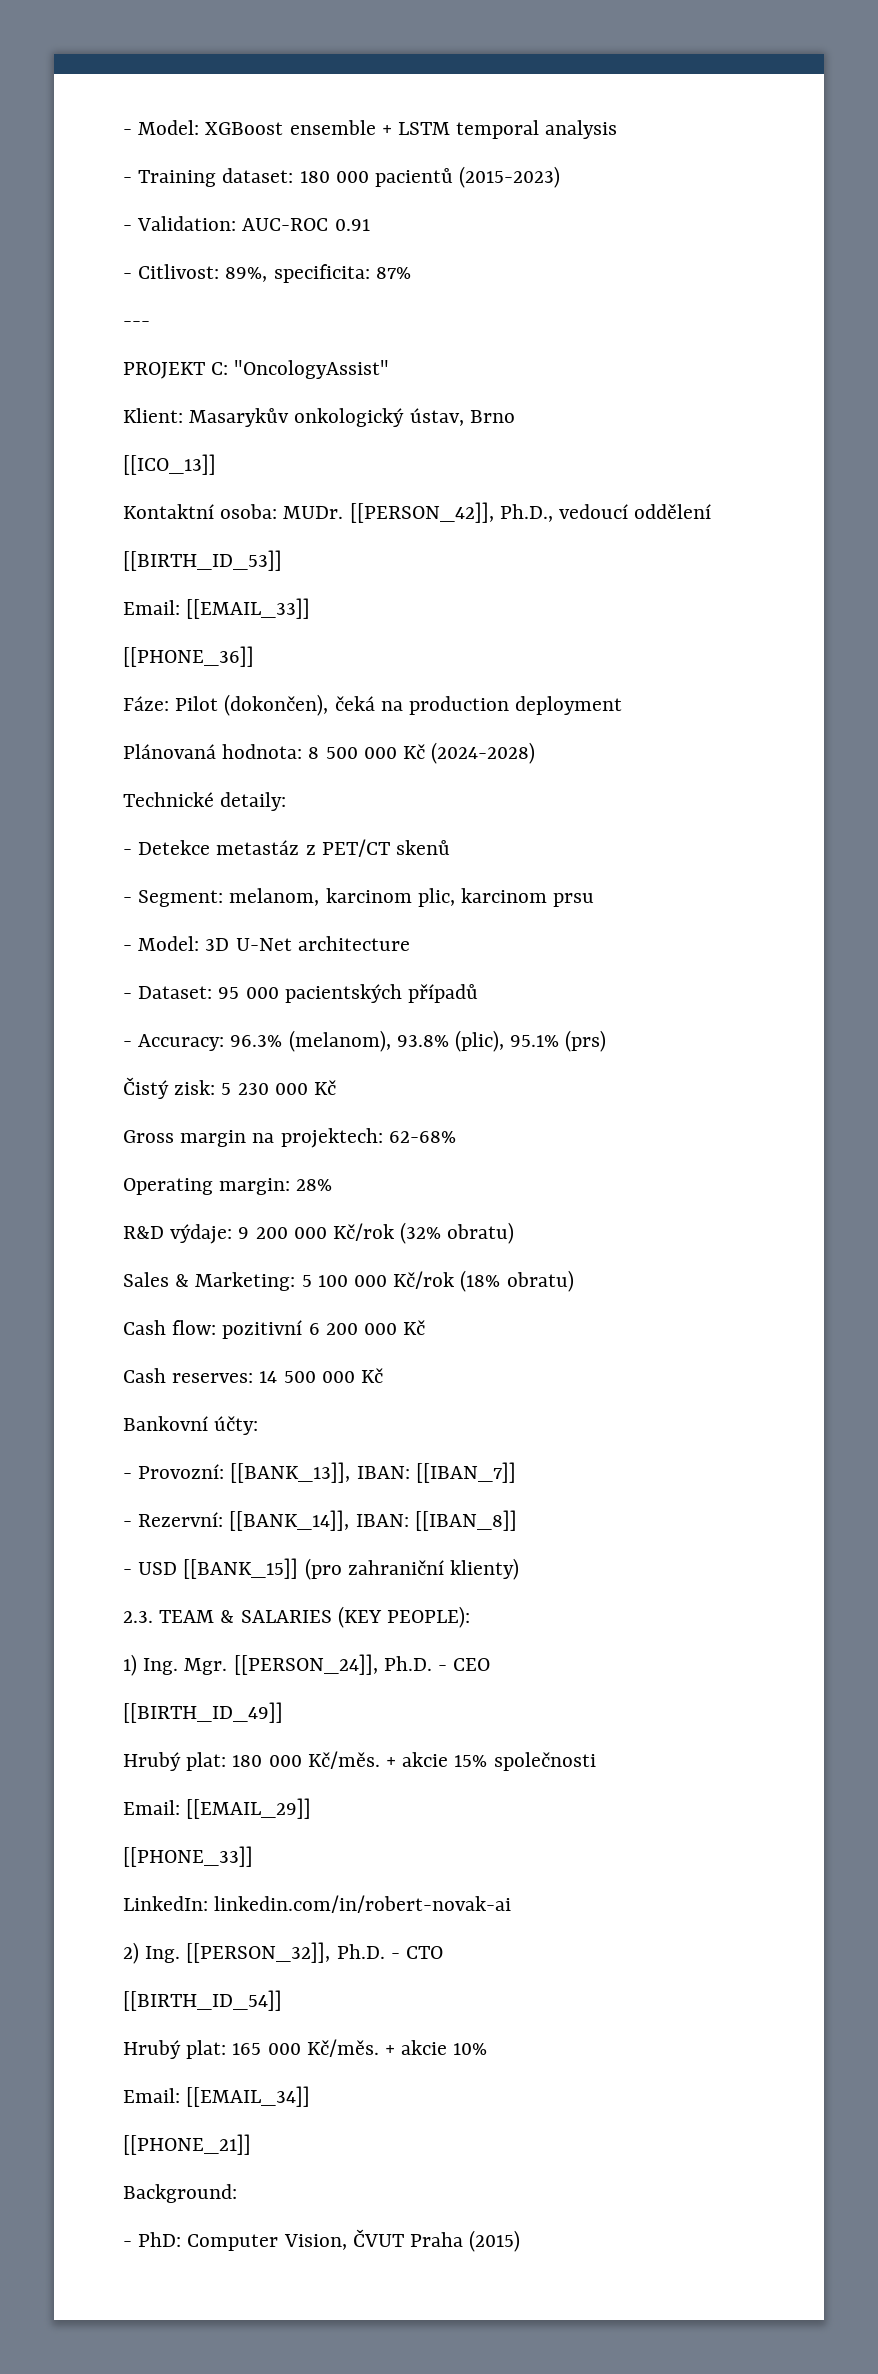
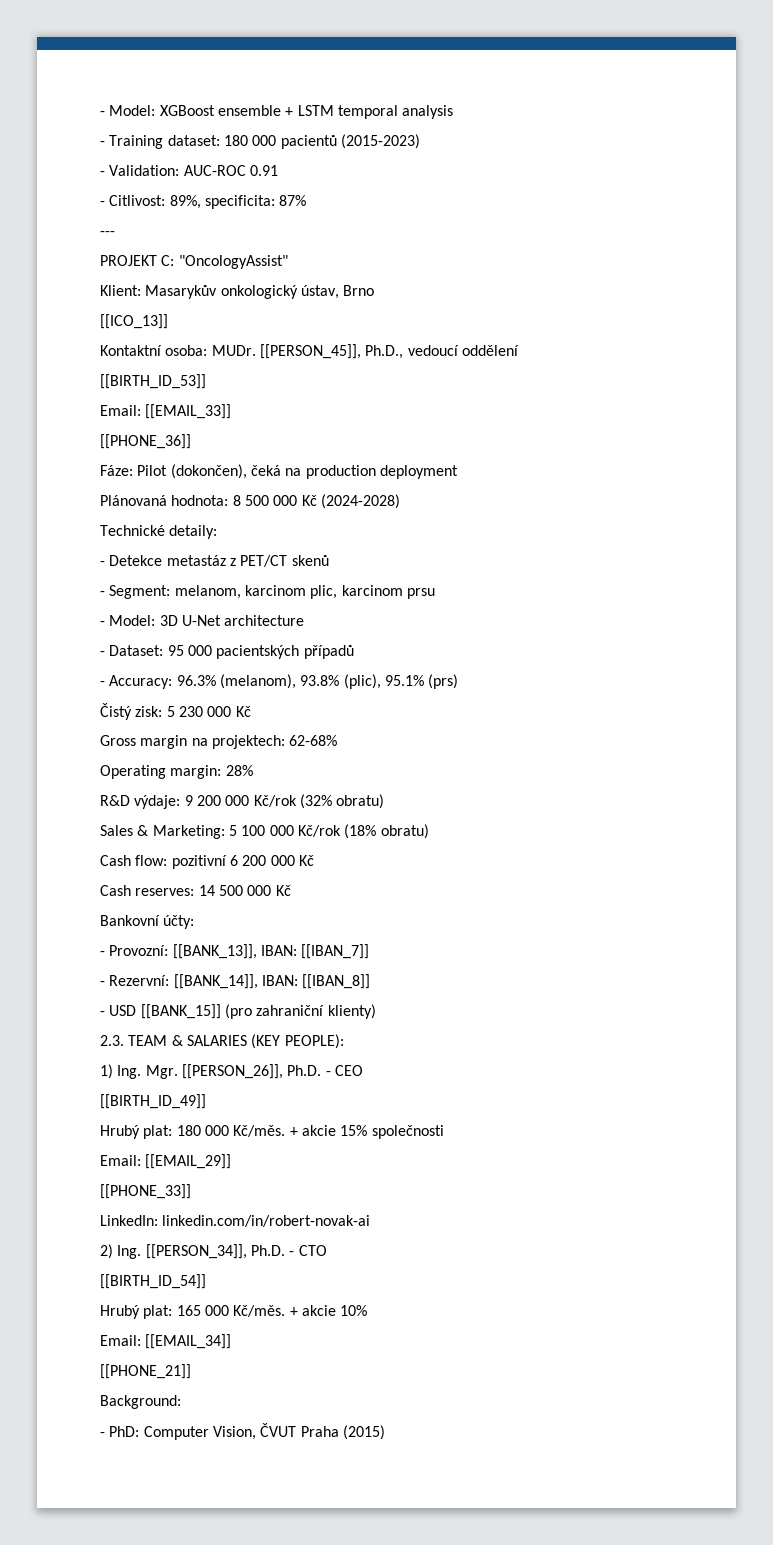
- [[PERSON_42]], Ph.D., vedoucí oddělení
+ [[PERSON_45]], Ph.D., vedoucí oddělení
- 1) Ing. Mgr. [[PERSON_24]], Ph.D. - CEO
+ 1) Ing. Mgr. [[PERSON_26]], Ph.D. - CEO
- 2) Ing. [[PERSON_32]], Ph.D. - CTO
+ 2) Ing. [[PERSON_34]], Ph.D. - CTO

